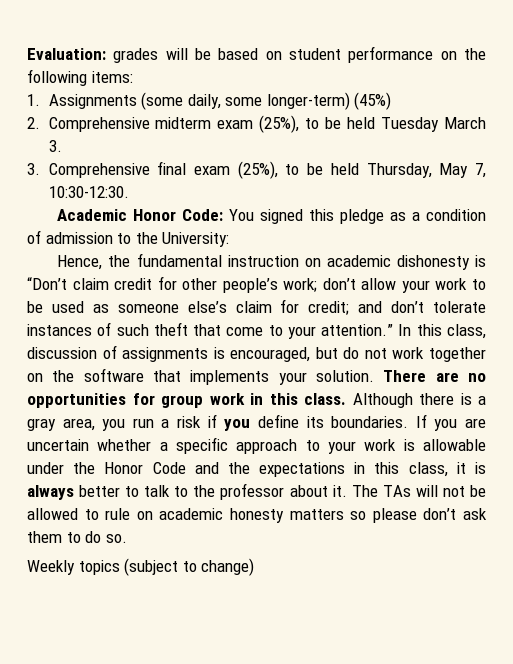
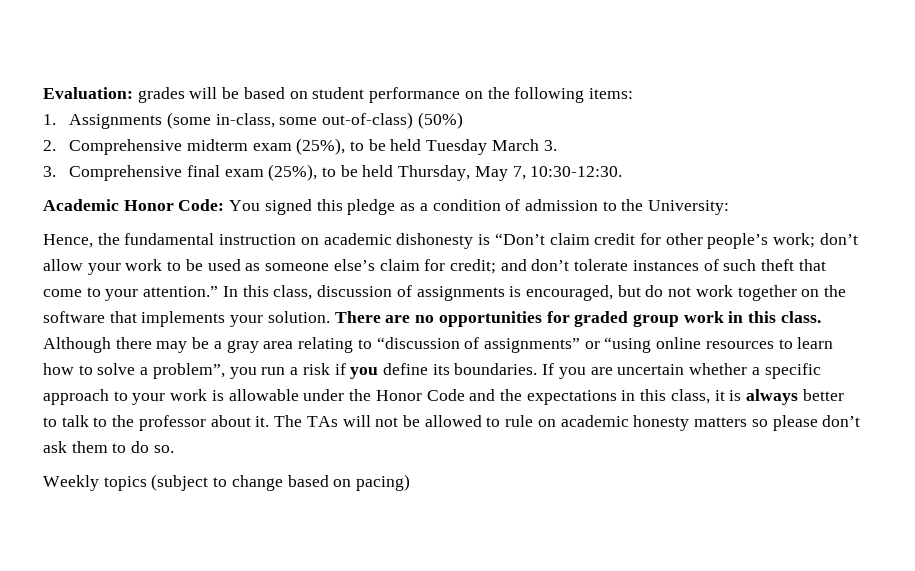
- 1. Assignments (some daily, some longer-term) (45%)
+ 1. Assignments (some in-class, some out-of-class) (50%)
- There are no opportunities for group work in this class.
+ There are no opportunities for graded group work in this class.
- Although there is a gray area, you run a risk if you define its boundaries.
+ Although there may be a gray area relating to “discussion of assignments” or “using online resources to learn how to solve a problem”, you run a risk if you define its boundaries.
- Weekly topics (subject to change)
+ Weekly topics (subject to change based on pacing)

